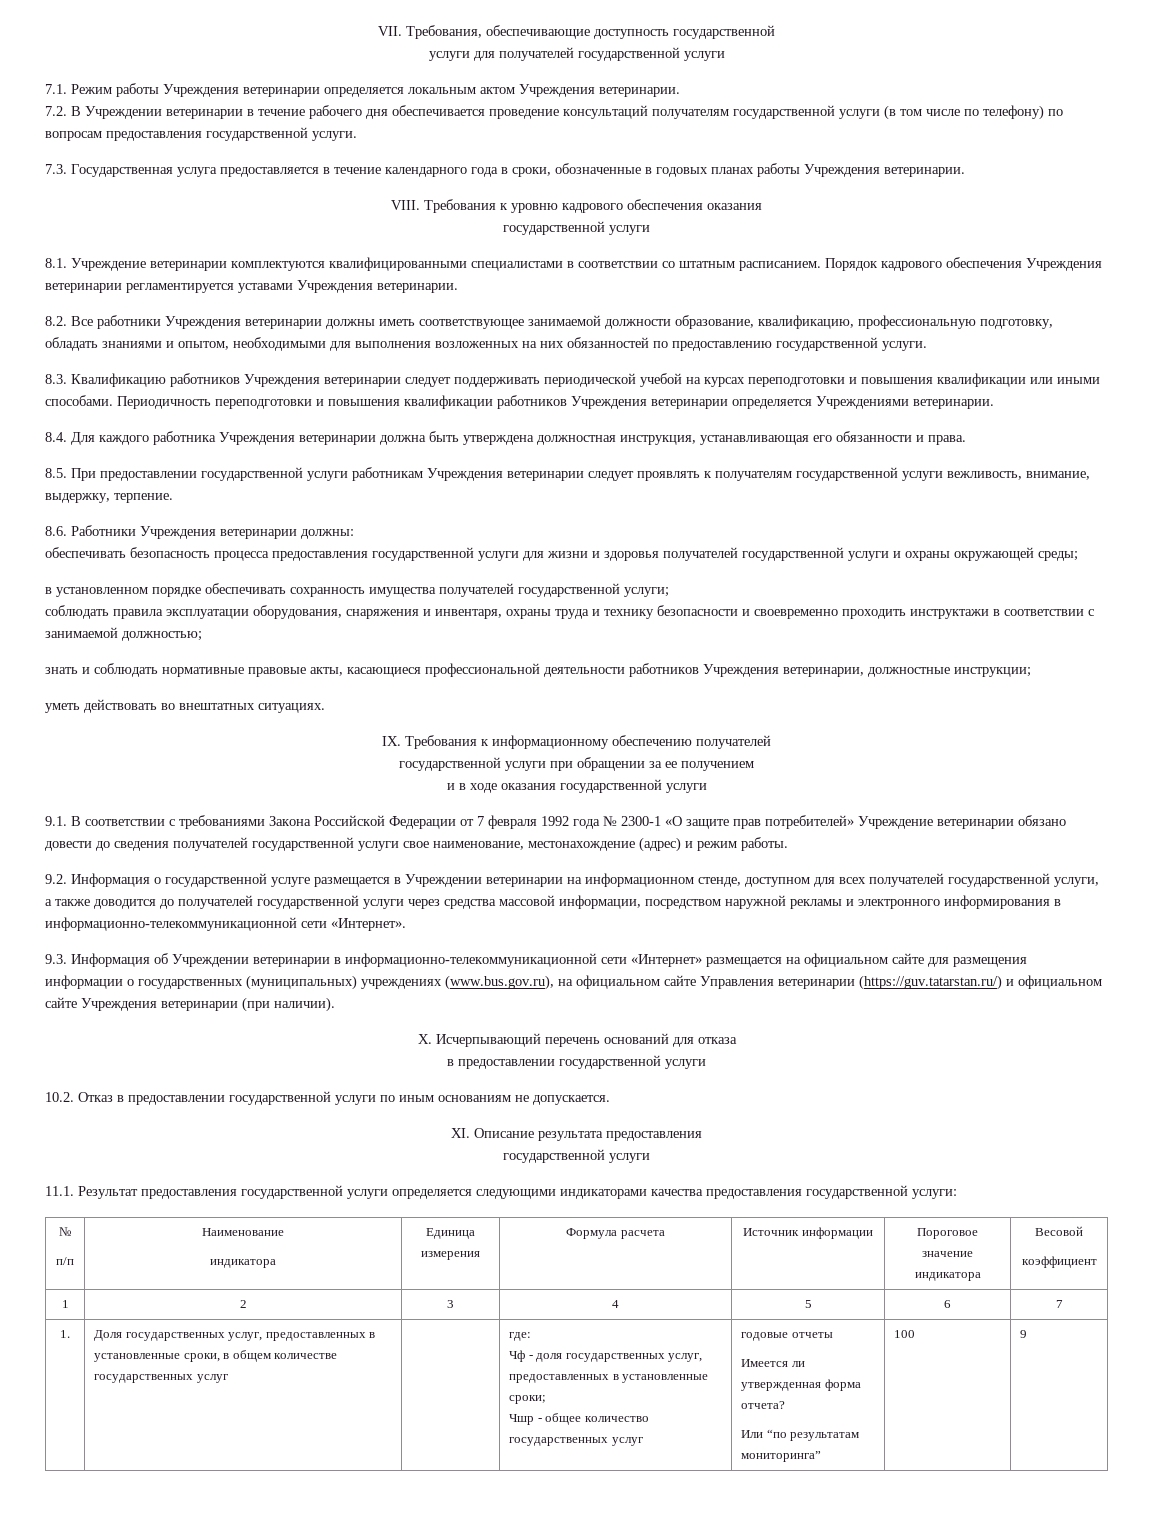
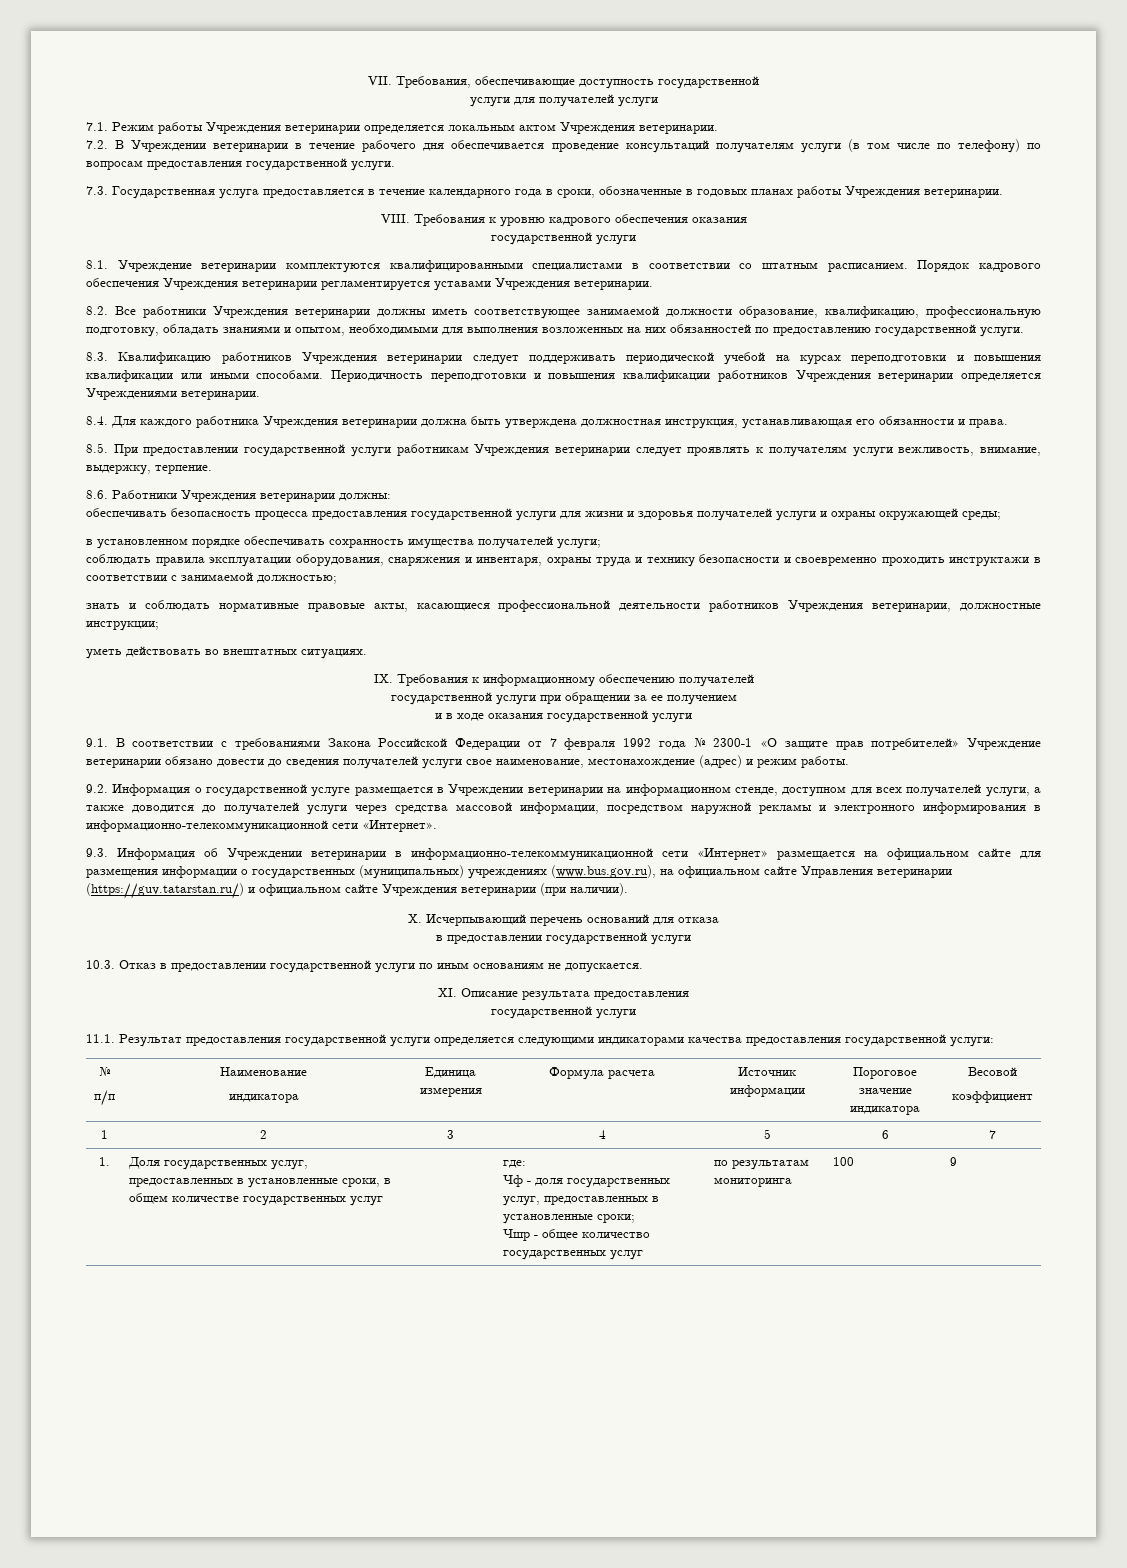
- услуги для получателей государственной услуги
+ услуги для получателей услуги
- 7.2. В Учреждении ветеринарии в течение рабочего дня обеспечивается проведение консультаций получателям государственной услуги (в том числе по телефону) по вопросам предоставления государственной услуги.
+ 7.2. В Учреждении ветеринарии в течение рабочего дня обеспечивается проведение консультаций получателям услуги (в том числе по телефону) по вопросам предоставления государственной услуги.
- 8.5. При предоставлении государственной услуги работникам Учреждения ветеринарии следует проявлять к получателям государственной услуги вежливость, внимание, выдержку, терпение.
+ 8.5. При предоставлении государственной услуги работникам Учреждения ветеринарии следует проявлять к получателям услуги вежливость, внимание, выдержку, терпение.
- обеспечивать безопасность процесса предоставления государственной услуги для жизни и здоровья получателей государственной услуги и охраны окружающей среды;
+ обеспечивать безопасность процесса предоставления государственной услуги для жизни и здоровья получателей услуги и охраны окружающей среды;
- в установленном порядке обеспечивать сохранность имущества получателей государственной услуги;
+ в установленном порядке обеспечивать сохранность имущества получателей услуги;
- 9.1. В соответствии с требованиями Закона Российской Федерации от 7 февраля 1992 года № 2300-1 «О защите прав потребителей» Учреждение ветеринарии обязано довести до сведения получателей государственной услуги свое наименование, местонахождение (адрес) и режим работы.
+ 9.1. В соответствии с требованиями Закона Российской Федерации от 7 февраля 1992 года № 2300-1 «О защите прав потребителей» Учреждение ветеринарии обязано довести до сведения получателей услуги свое наименование, местонахождение (адрес) и режим работы.
- 9.2. Информация о государственной услуге размещается в Учреждении ветеринарии на информационном стенде, доступном для всех получателей государственной услуги, а также доводится до получателей государственной услуги через средства массовой информации, посредством наружной рекламы и электронного информирования в информационно-телекоммуникационной сети «Интернет».
+ 9.2. Информация о государственной услуге размещается в Учреждении ветеринарии на информационном стенде, доступном для всех получателей услуги, а также доводится до получателей услуги через средства массовой информации, посредством наружной рекламы и электронного информирования в информационно-телекоммуникационной сети «Интернет».
- 10.2. Отказ в предоставлении государственной услуги по иным основаниям не допускается.
+ 10.3. Отказ в предоставлении государственной услуги по иным основаниям не допускается.
- годовые отчеты
- Имеется ли утвержденная форма отчета?
- Или “по результатам мониторинга”
+ по результатам мониторинга

